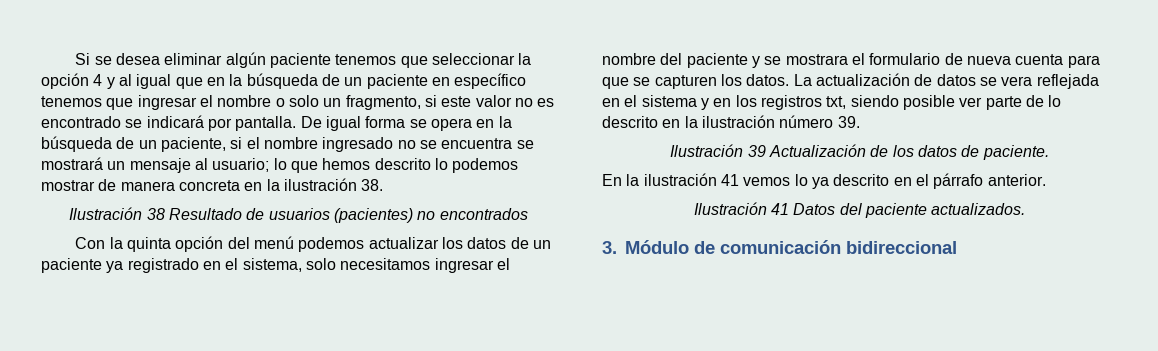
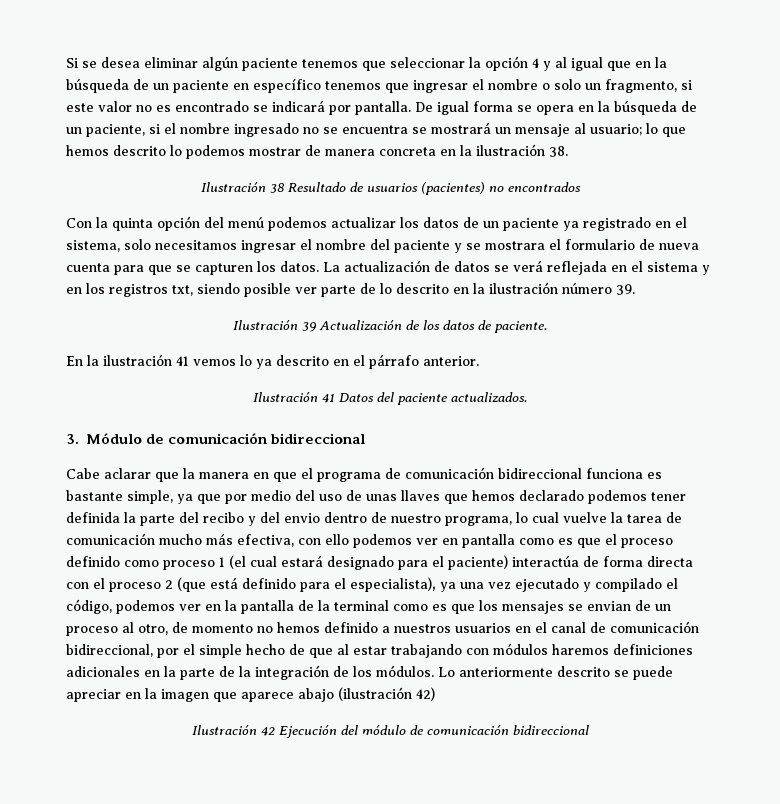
- La actualización de datos se vera reflejada en el sistema y en los registros txt, siendo posible ver parte de lo descrito en la ilustración número 39.
+ La actualización de datos se verá reflejada en el sistema y en los registros txt, siendo posible ver parte de lo descrito en la ilustración número 39.
+ Cabe aclarar que la manera en que el programa de comunicación bidireccional funciona es bastante simple, ya que por medio del uso de unas llaves que hemos declarado podemos tener definida la parte del recibo y del envio dentro de nuestro programa, lo cual vuelve la tarea de comunicación mucho más efectiva, con ello podemos ver en pantalla como es que el proceso definido como proceso 1 (el cual estará designado para el paciente) interactúa de forma directa con el proceso 2 (que está definido para el especialista), ya una vez ejecutado y compilado el código, podemos ver en la pantalla de la terminal como es que los mensajes se envian de un proceso al otro, de momento no hemos definido a nuestros usuarios en el canal de comunicación bidireccional, por el simple hecho de que al estar trabajando con módulos haremos definiciones adicionales en la parte de la integración de los módulos. Lo anteriormente descrito se puede apreciar en la imagen que aparece abajo (ilustración 42)
+ Ilustración 42 Ejecución del módulo de comunicación bidireccional

